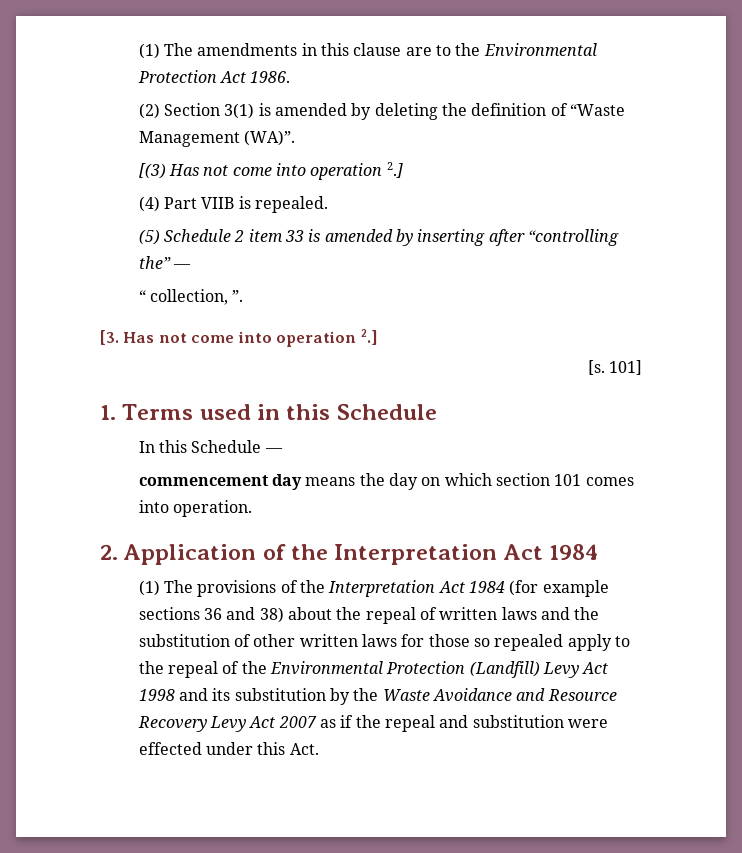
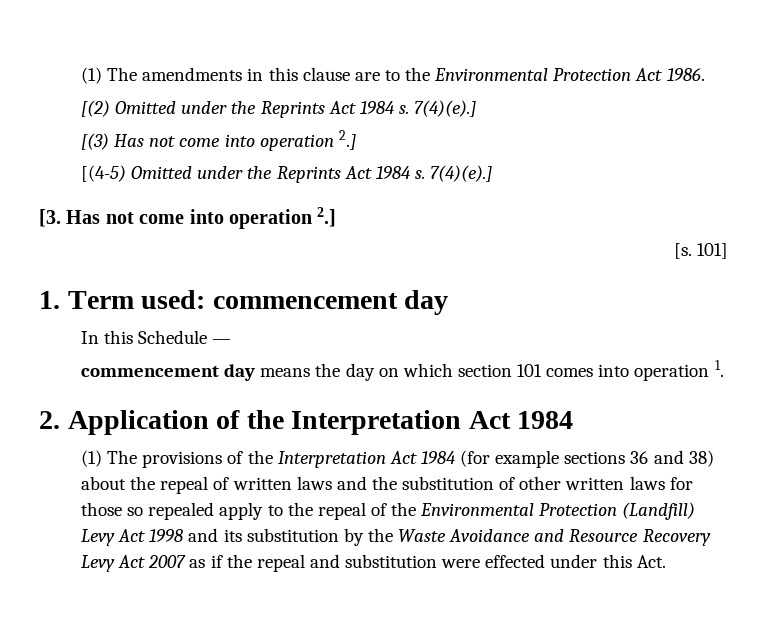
- (2) Section 3(1) is amended by deleting the definition of “Waste Management (WA)”.
+ [(2) Omitted under the Reprints Act 1984 s. 7(4)(e).]
- (4) Part VIIB is repealed.
- (5) Schedule 2 item 33 is amended by inserting after “controlling the” —
- “ collection, ”.
+ [(4-5) Omitted under the Reprints Act 1984 s. 7(4)(e).]
- 1. Terms used in this Schedule
+ 1. Term used: commencement day
- commencement day means the day on which section 101 comes into operation.
+ commencement day means the day on which section 101 comes into operation 1.

